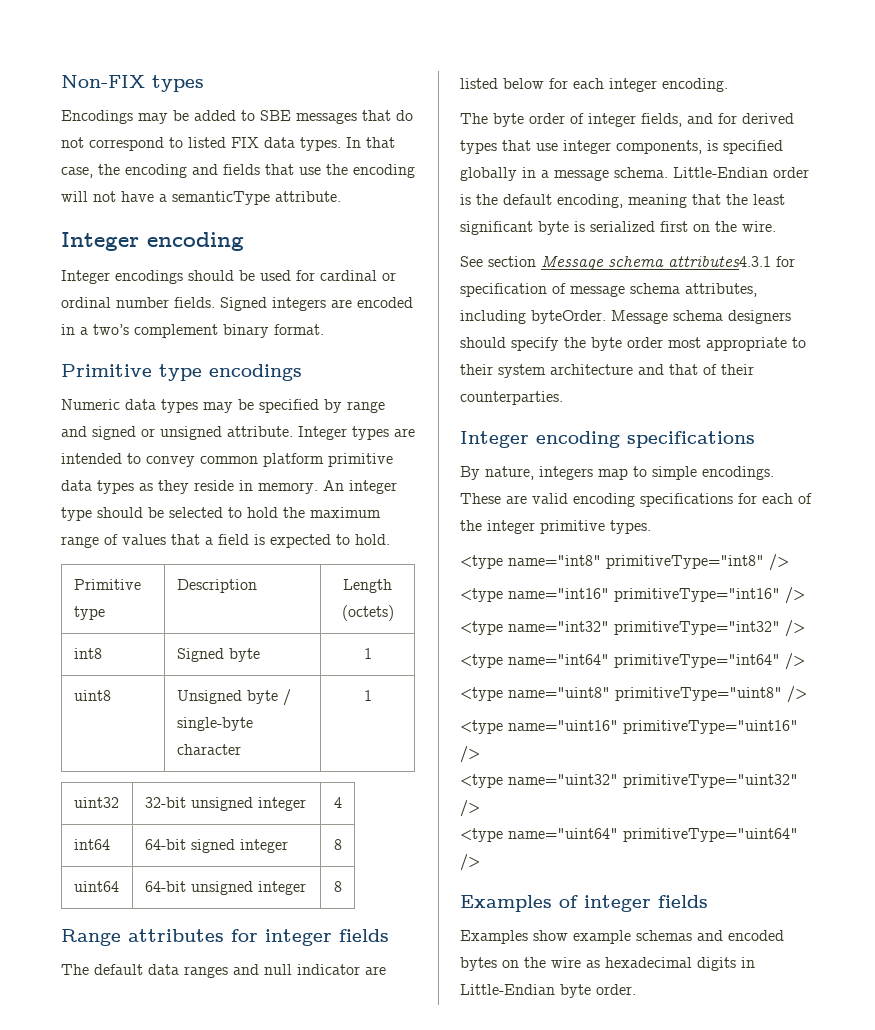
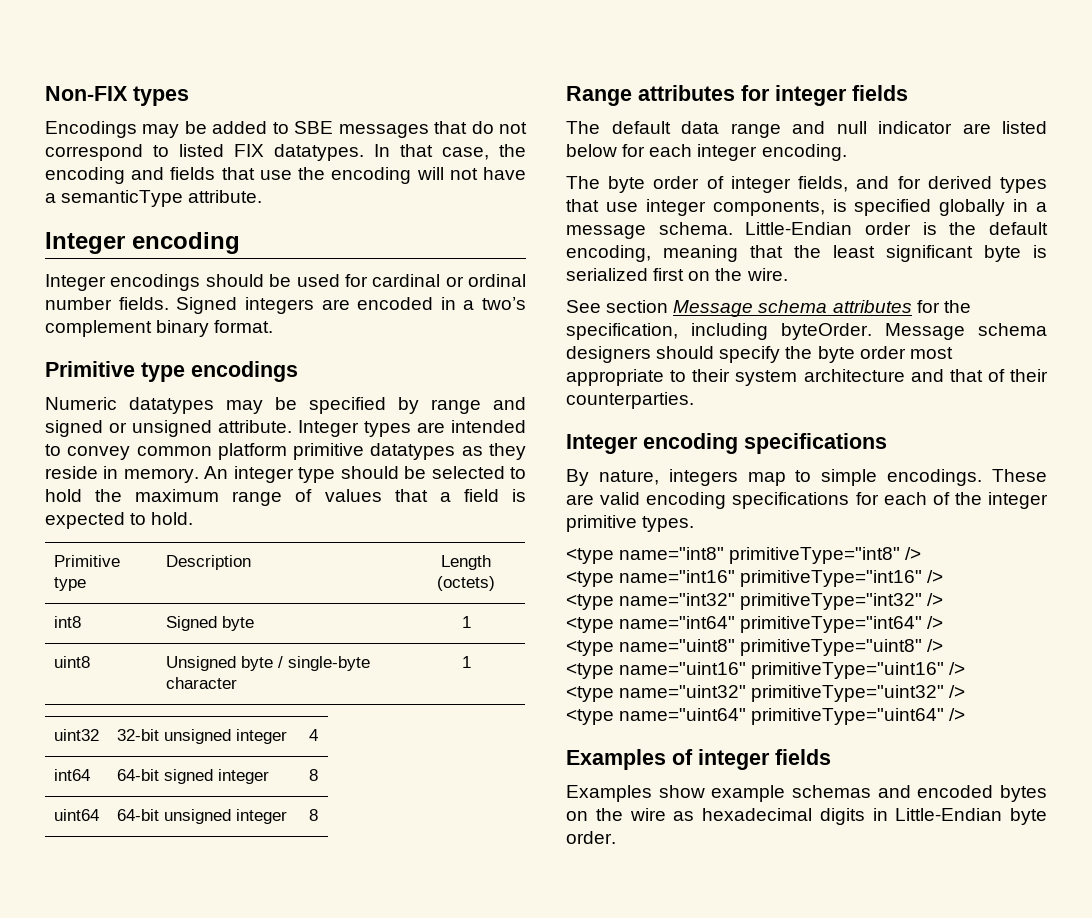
- Encodings may be added to SBE messages that do not correspond to listed FIX data types.
+ Encodings may be added to SBE messages that do not correspond to listed FIX datatypes.
- Numeric data types may be specified by range and signed or unsigned attribute.
+ Numeric datatypes may be specified by range and signed or unsigned attribute.
- Integer types are intended to convey common platform primitive data types as they reside in memory.
+ Integer types are intended to convey common platform primitive datatypes as they reside in memory.
- The default data ranges and null indicator are listed below for each integer encoding.
+ The default data range and null indicator are listed below for each integer encoding.
- See section Message schema attributes4.3.1 for specification of message schema attributes, including byteOrder.
+ See section Message schema attributes for the specification, including byteOrder.

